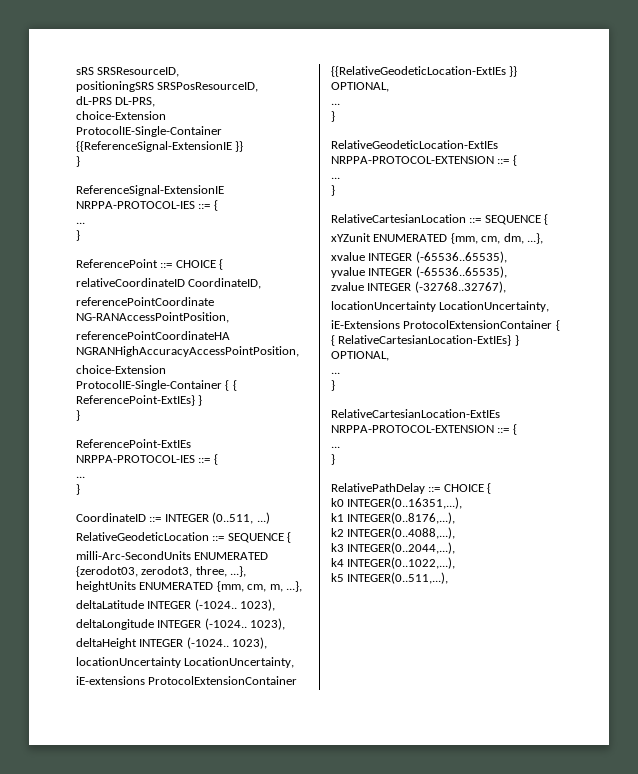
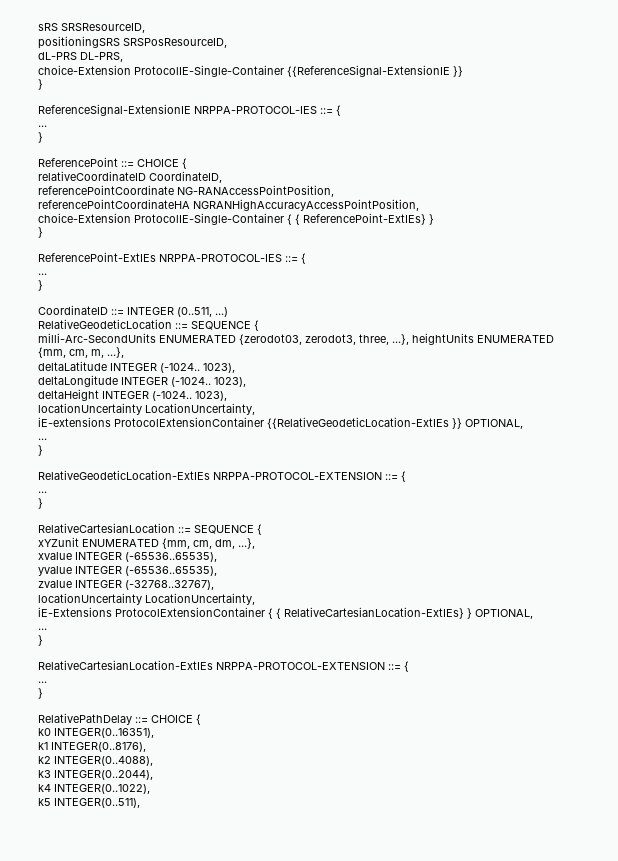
- k0 INTEGER(0..16351,...),
+ k0 INTEGER(0..16351),
- k1 INTEGER(0..8176,...),
+ k1 INTEGER(0..8176),
- k2 INTEGER(0..4088,...),
+ k2 INTEGER(0..4088),
- k3 INTEGER(0..2044,...),
+ k3 INTEGER(0..2044),
- k4 INTEGER(0..1022,...),
+ k4 INTEGER(0..1022),
- k5 INTEGER(0..511,...),
+ k5 INTEGER(0..511),

